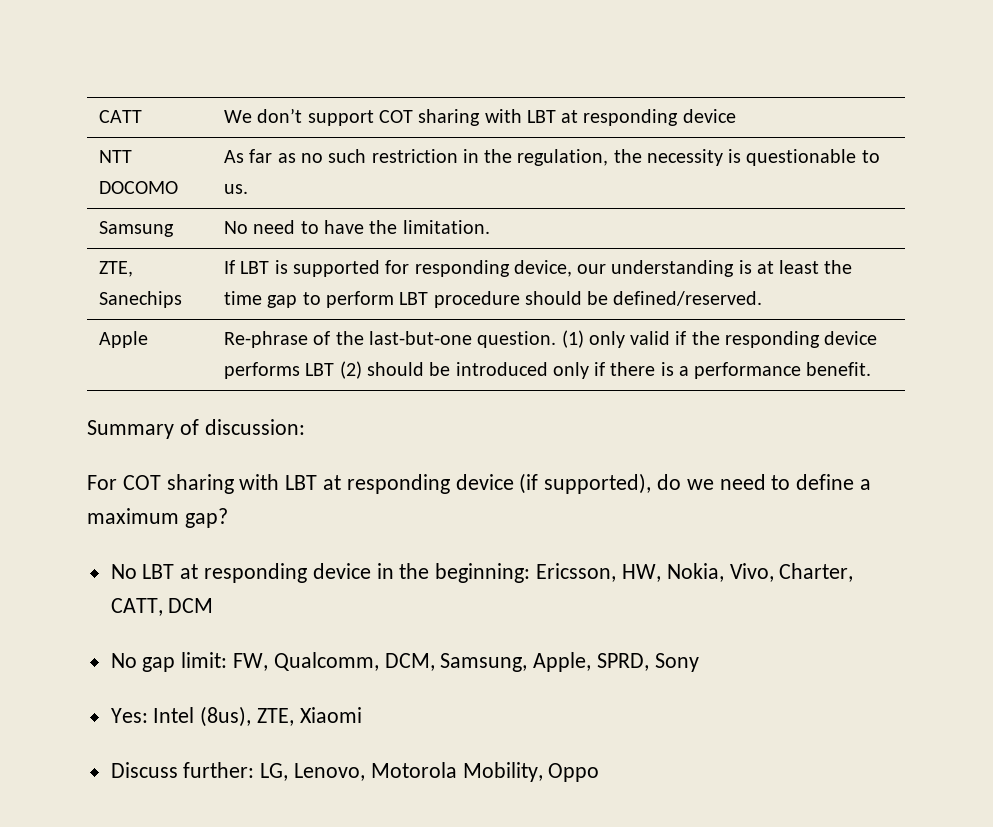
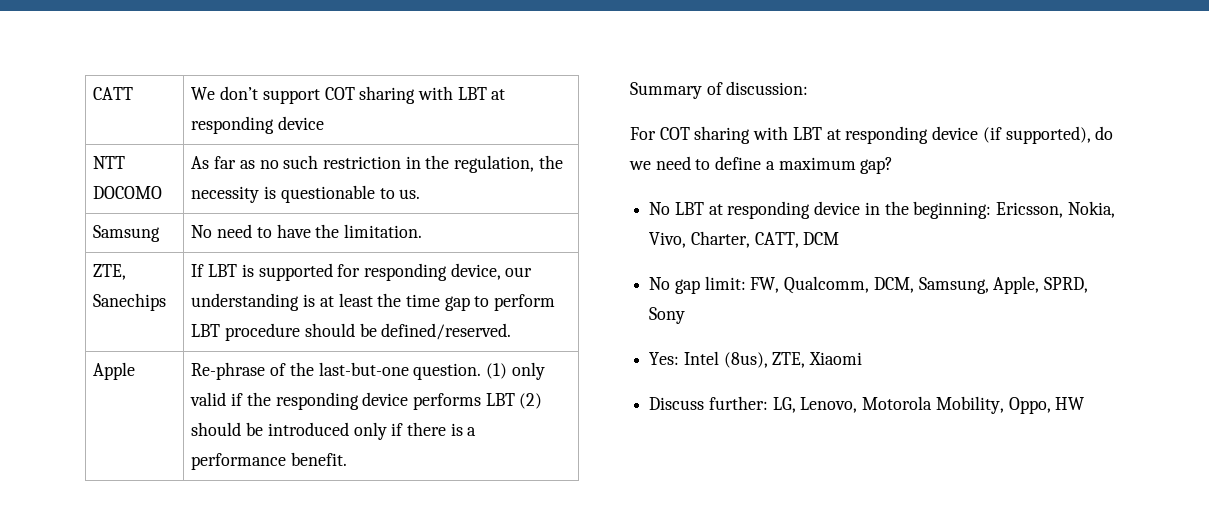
- No LBT at responding device in the beginning: Ericsson, HW, Nokia, Vivo, Charter, CATT, DCM
+ No LBT at responding device in the beginning: Ericsson, Nokia, Vivo, Charter, CATT, DCM
- Discuss further: LG, Lenovo, Motorola Mobility, Oppo
+ Discuss further: LG, Lenovo, Motorola Mobility, Oppo, HW

